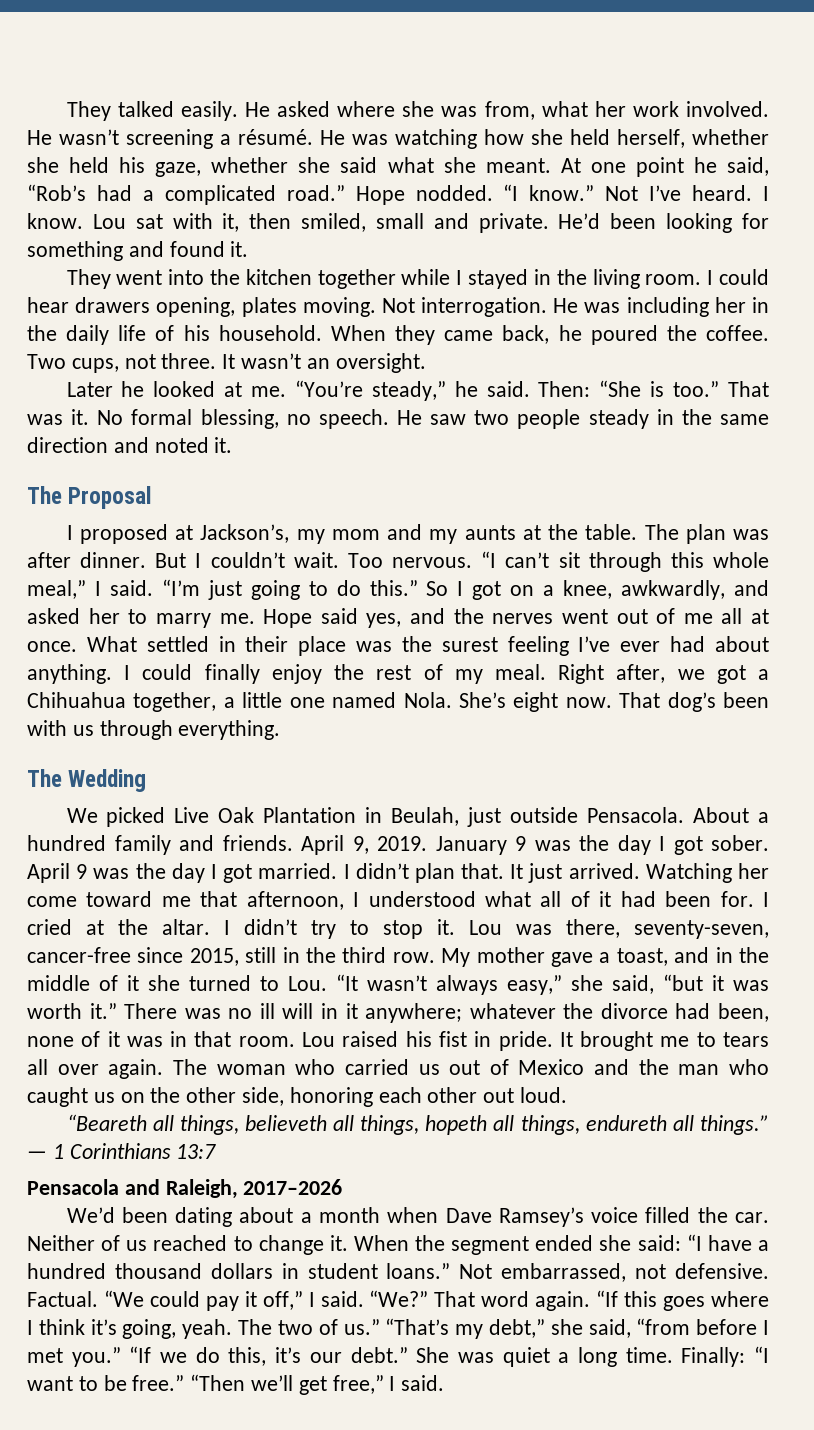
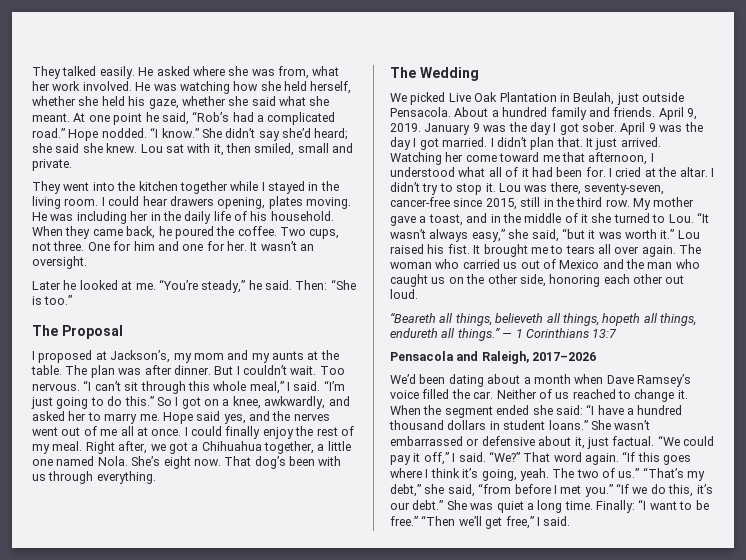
- He wasn’t screening a résumé. He was watching how she held herself, whether she held his gaze, whether she said what she meant.
+ He was watching how she held herself, whether she held his gaze, whether she said what she meant.
- Not I’ve heard. I know.
+ She didn’t say she’d heard; she said she knew.
- He’d been looking for something and found it.
- Not interrogation.
+ One for him and one for her.
- That was it. No formal blessing, no speech. He saw two people steady in the same direction and noted it.
- What settled in their place was the surest feeling I’ve ever had about anything.
- There was no ill will in it anywhere; whatever the divorce had been, none of it was in that room. Lou raised his fist in pride.
+ Lou raised his fist.
- Not embarrassed, not defensive. Factual.
+ She wasn’t embarrassed or defensive about it, just factual.

